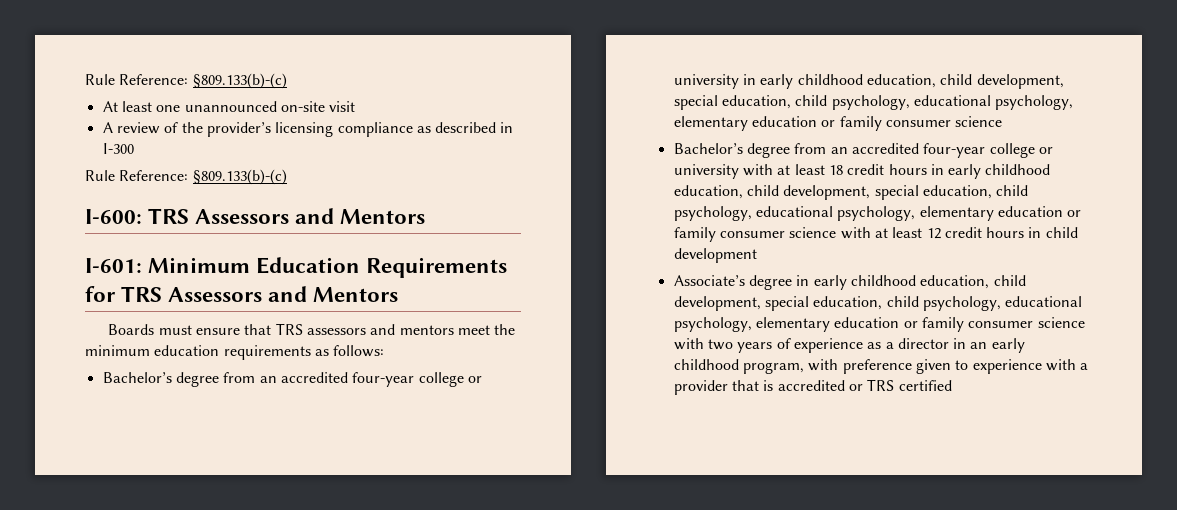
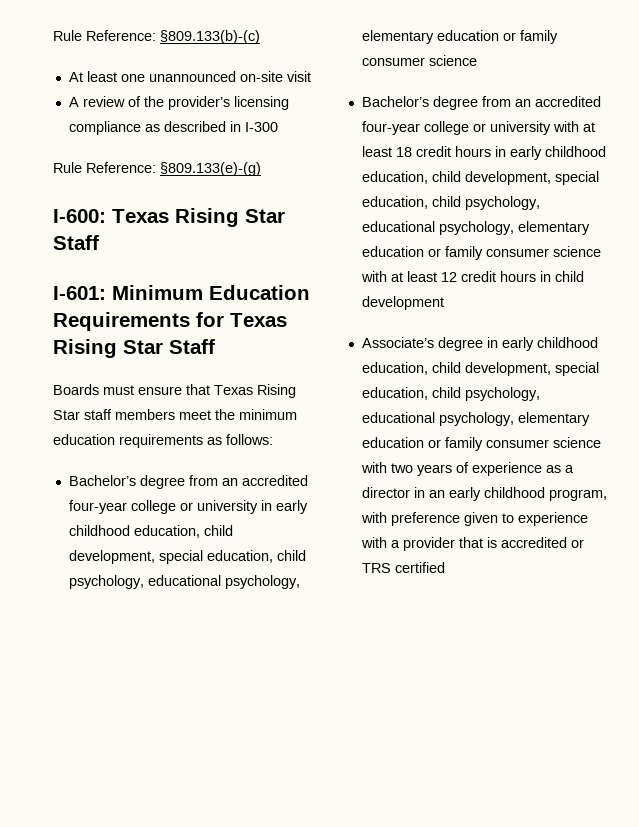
  A review of the provider’s licensing compliance as described in I-300
- Rule Reference: §809.133(b)-(c)
+ Rule Reference: §809.133(e)-(g)
- I-600: TRS Assessors and Mentors
+ I-600: Texas Rising Star Staff
- I-601: Minimum Education Requirements for TRS Assessors and Mentors
+ I-601: Minimum Education Requirements for Texas Rising Star Staff
- Boards must ensure that TRS assessors and mentors meet the minimum education requirements as follows:
+ Boards must ensure that Texas Rising Star staff members meet the minimum education requirements as follows:

